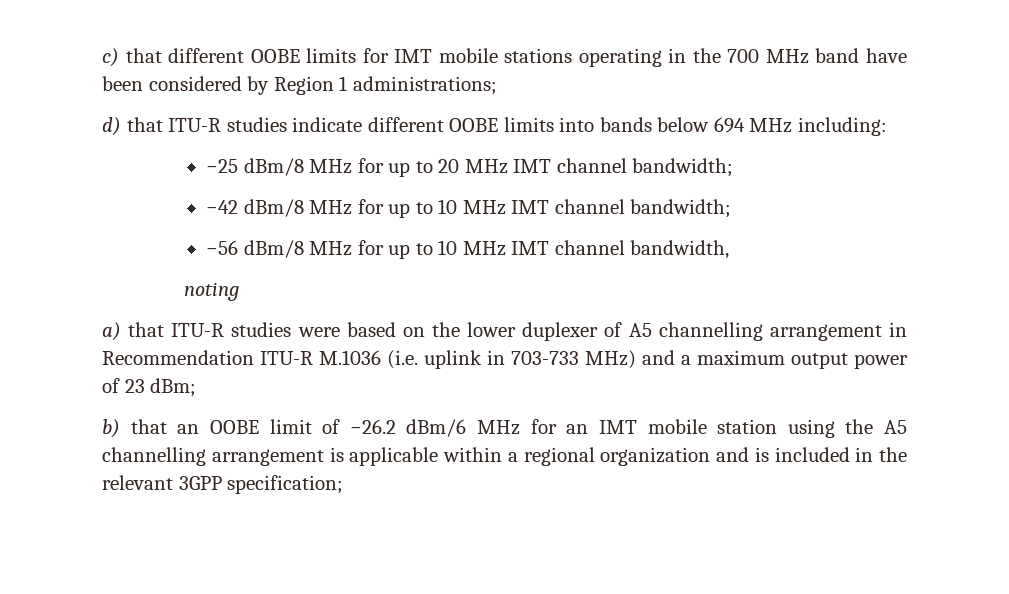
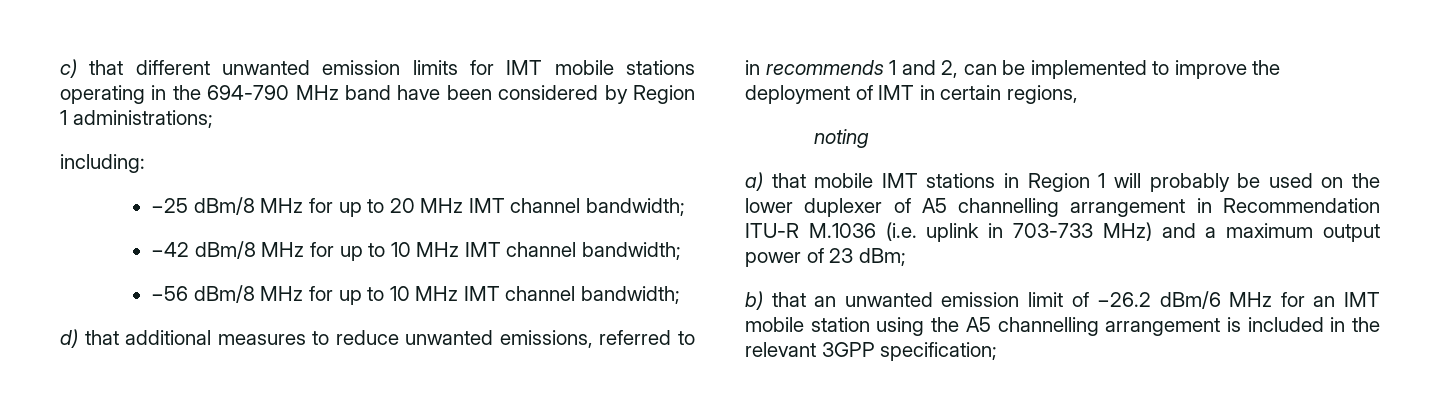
- c) that different OOBE limits for IMT mobile stations operating in the 700 MHz band have been considered by Region 1 administrations;
+ c) that different unwanted emission limits for IMT mobile stations operating in the 694-790 MHz band have been considered by Region 1 administrations;
- d) that ITU-R studies indicate different OOBE limits into bands below 694 MHz including:
+ including:
- −56 dBm/8 MHz for up to 10 MHz IMT channel bandwidth,
+ −56 dBm/8 MHz for up to 10 MHz IMT channel bandwidth;
+ d) that additional measures to reduce unwanted emissions, referred to in recommends 1 and 2, can be implemented to improve the deployment of IMT in certain regions,
  noting
- a) that ITU-R studies were based on the lower duplexer of A5 channelling arrangement in Recommendation ITU-R M.1036 (i.e. uplink in 703-733 MHz) and a maximum output power of 23 dBm;
+ a) that mobile IMT stations in Region 1 will probably be used on the lower duplexer of A5 channelling arrangement in Recommendation ITU-R M.1036 (i.e. uplink in 703-733 MHz) and a maximum output power of 23 dBm;
- b) that an OOBE limit of −26.2 dBm/6 MHz for an IMT mobile station using the A5 channelling arrangement is applicable within a regional organization and is included in the relevant 3GPP specification;
+ b) that an unwanted emission limit of −26.2 dBm/6 MHz for an IMT mobile station using the A5 channelling arrangement is included in the relevant 3GPP specification;

